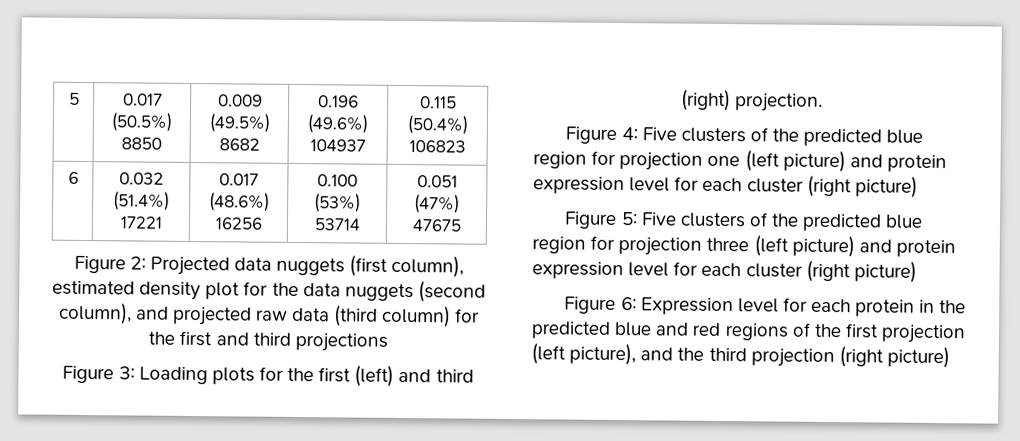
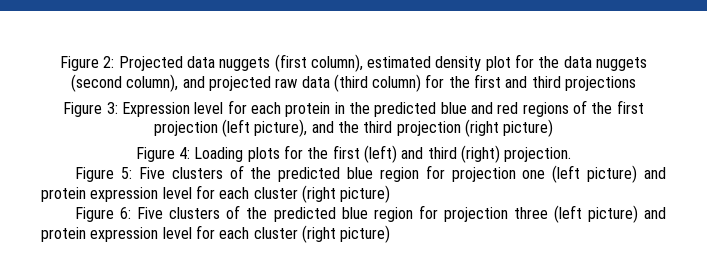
- 5 | 0.017 (50.5%) 8850 | 0.009 (49.5%) 8682 | 0.196 (49.6%) 104937 | 0.115 (50.4%) 106823
- 6 | 0.032 (51.4%) 17221 | 0.017 (48.6%) 16256 | 0.100 (53%) 53714 | 0.051 (47%) 47675
- Figure 3: Loading plots for the first (left) and third (right) projection.
- Figure 4: Five clusters of the predicted blue region for projection one (left picture) and protein expression level for each cluster (right picture)
- Figure 5: Five clusters of the predicted blue region for projection three (left picture) and protein expression level for each cluster (right picture)
- Figure 6: Expression level for each protein in the predicted blue and red regions of the first projection (left picture), and the third projection (right picture)
+ Figure 3: Expression level for each protein in the predicted blue and red regions of the first projection (left picture), and the third projection (right picture)
+ Figure 4: Loading plots for the first (left) and third (right) projection.
+ Figure 5: Five clusters of the predicted blue region for projection one (left picture) and protein expression level for each cluster (right picture)
+ Figure 6: Five clusters of the predicted blue region for projection three (left picture) and protein expression level for each cluster (right picture)

